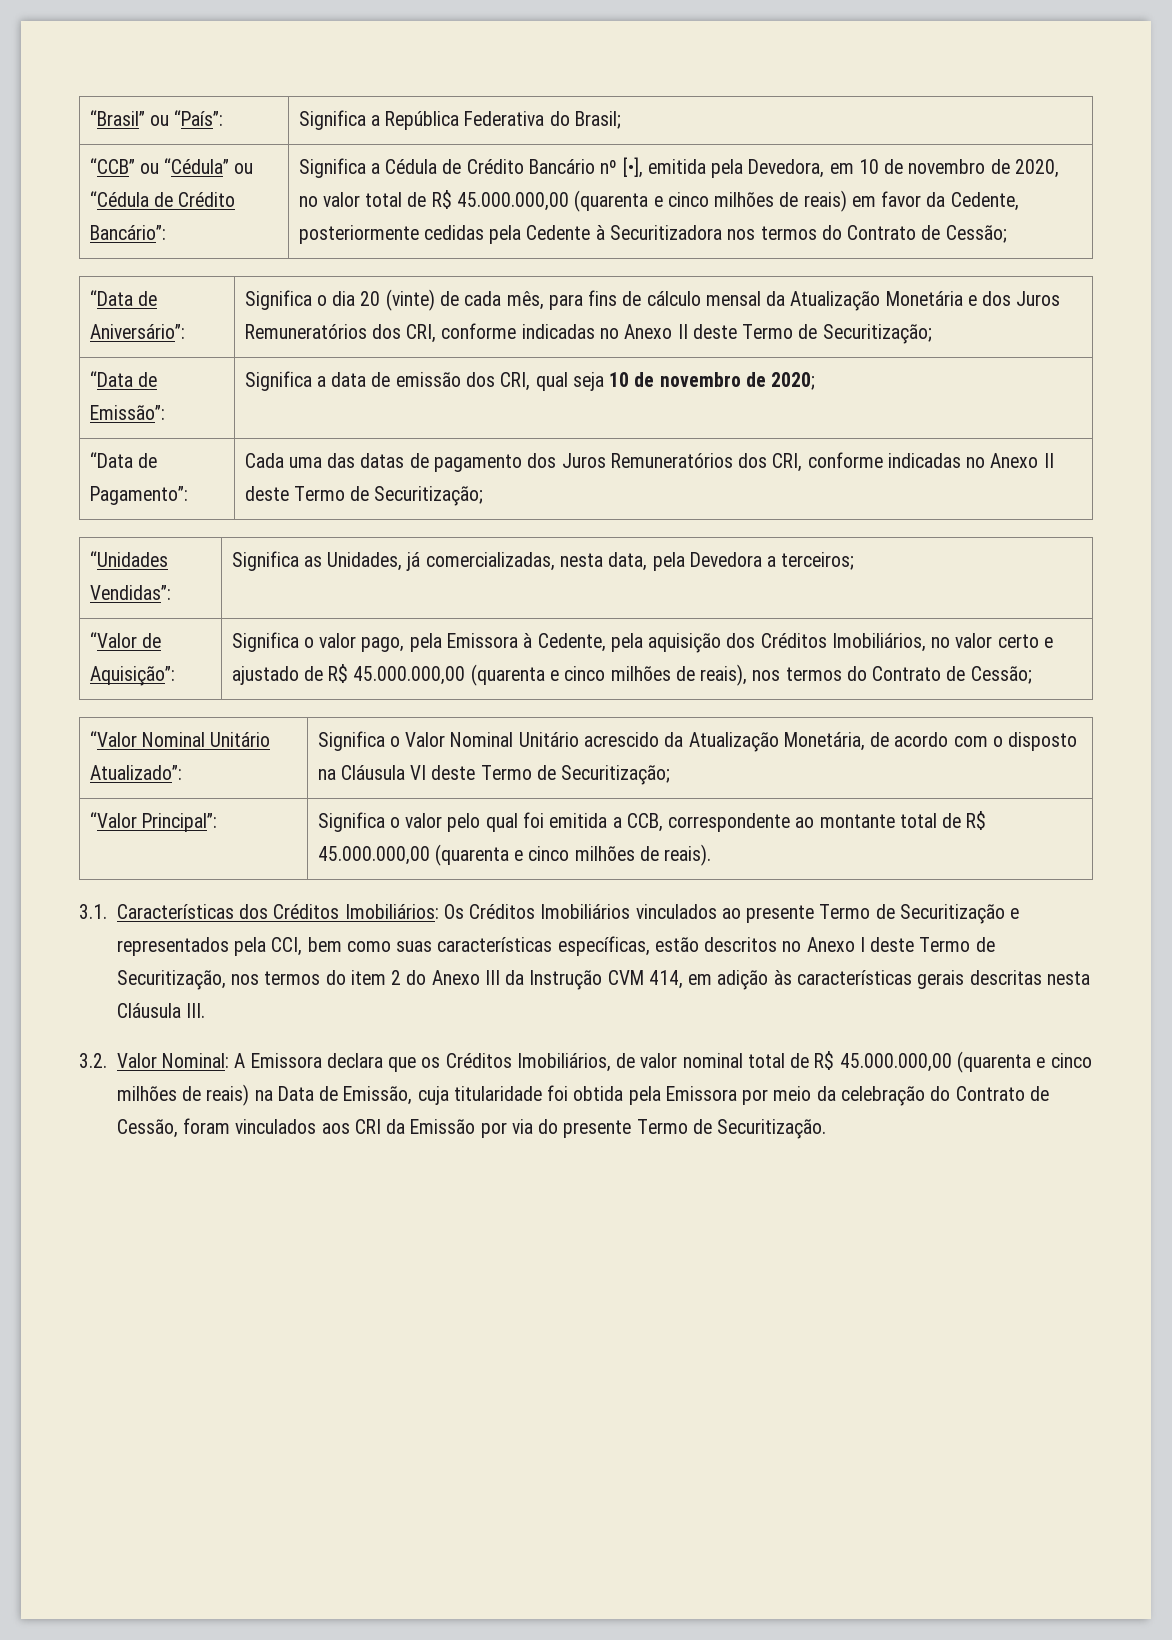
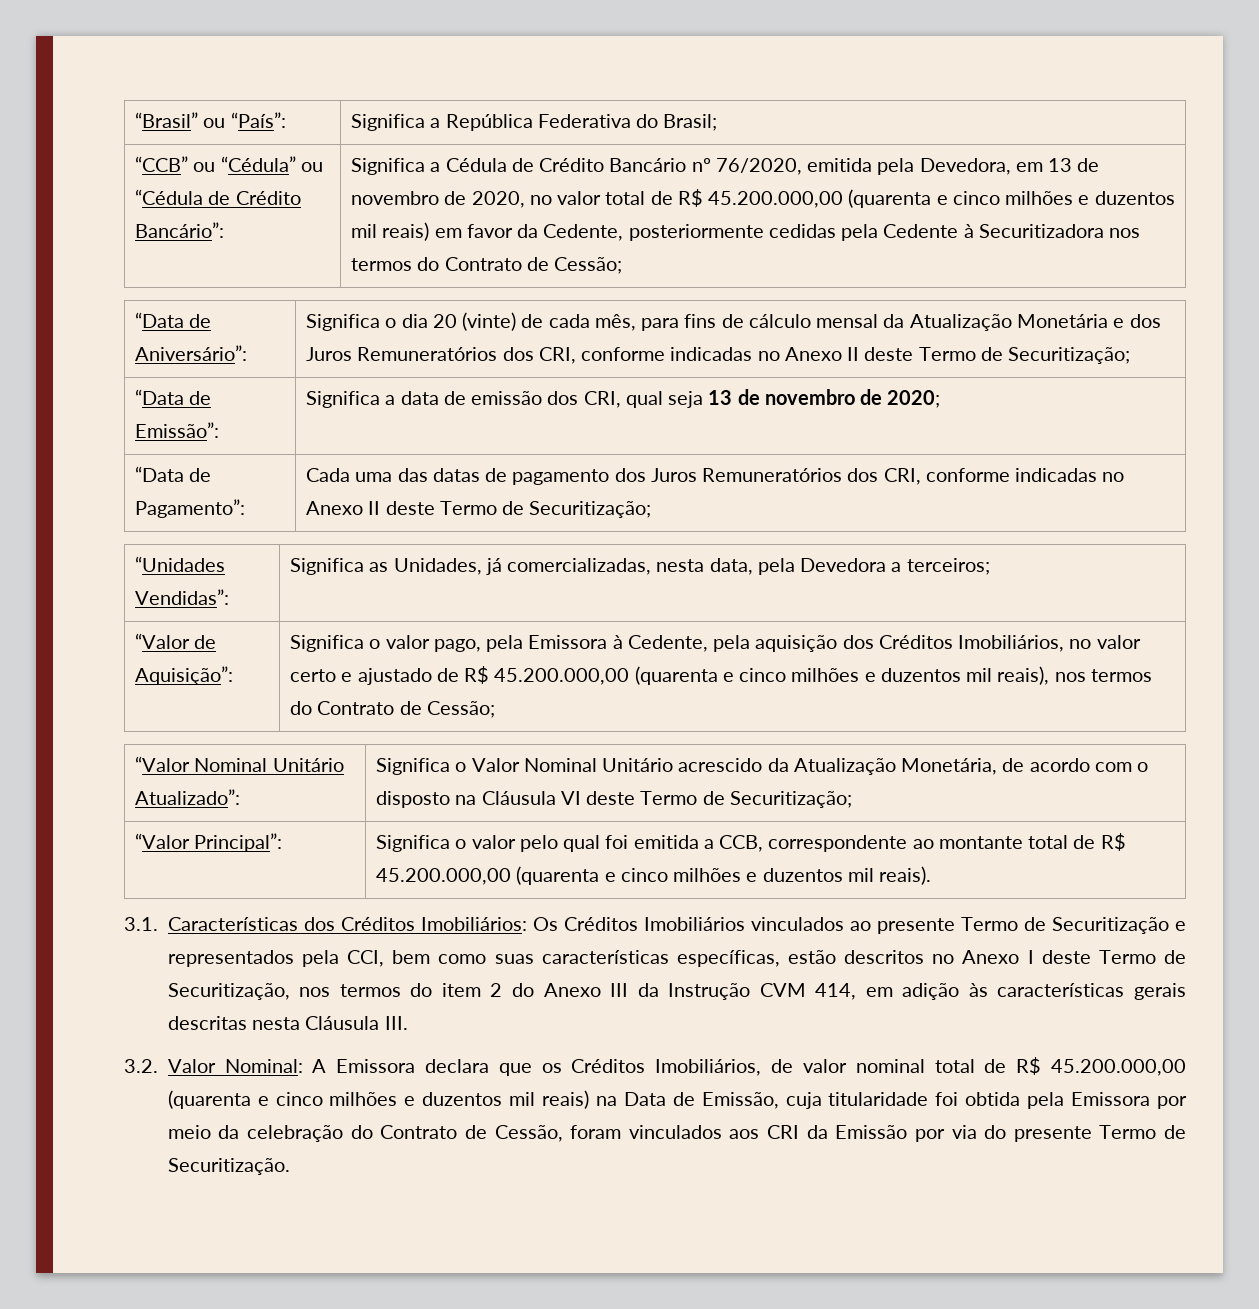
- Significa a Cédula de Crédito Bancário nº [•], emitida pela Devedora, em 10 de novembro de 2020, no valor total de R$ 45.000.000,00 (quarenta e cinco milhões de reais) em favor da Cedente, posteriormente cedidas pela Cedente à Securitizadora nos termos do Contrato de Cessão;
+ Significa a Cédula de Crédito Bancário nº 76/2020, emitida pela Devedora, em 13 de novembro de 2020, no valor total de R$ 45.200.000,00 (quarenta e cinco milhões e duzentos mil reais) em favor da Cedente, posteriormente cedidas pela Cedente à Securitizadora nos termos do Contrato de Cessão;
- “Data de Emissão”: | Significa a data de emissão dos CRI, qual seja 10 de novembro de 2020;
+ “Data de Emissão”: | Significa a data de emissão dos CRI, qual seja 13 de novembro de 2020;
- “Valor de Aquisição”: | Significa o valor pago, pela Emissora à Cedente, pela aquisição dos Créditos Imobiliários, no valor certo e ajustado de R$ 45.000.000,00 (quarenta e cinco milhões de reais), nos termos do Contrato de Cessão;
+ “Valor de Aquisição”: | Significa o valor pago, pela Emissora à Cedente, pela aquisição dos Créditos Imobiliários, no valor certo e ajustado de R$ 45.200.000,00 (quarenta e cinco milhões e duzentos mil reais), nos termos do Contrato de Cessão;
- “Valor Principal”: | Significa o valor pelo qual foi emitida a CCB, correspondente ao montante total de R$ 45.000.000,00 (quarenta e cinco milhões de reais).
+ “Valor Principal”: | Significa o valor pelo qual foi emitida a CCB, correspondente ao montante total de R$ 45.200.000,00 (quarenta e cinco milhões e duzentos mil reais).
- 3.2. Valor Nominal: A Emissora declara que os Créditos Imobiliários, de valor nominal total de R$ 45.000.000,00 (quarenta e cinco milhões de reais) na Data de Emissão, cuja titularidade foi obtida pela Emissora por meio da celebração do Contrato de Cessão, foram vinculados aos CRI da Emissão por via do presente Termo de Securitização.
+ 3.2. Valor Nominal: A Emissora declara que os Créditos Imobiliários, de valor nominal total de R$ 45.200.000,00 (quarenta e cinco milhões e duzentos mil reais) na Data de Emissão, cuja titularidade foi obtida pela Emissora por meio da celebração do Contrato de Cessão, foram vinculados aos CRI da Emissão por via do presente Termo de Securitização.

